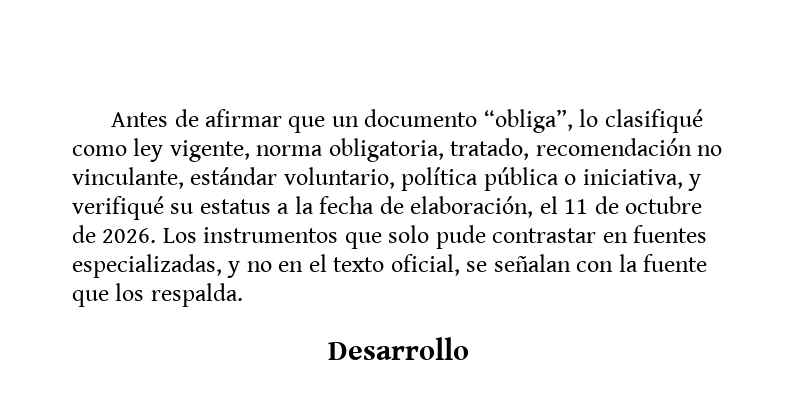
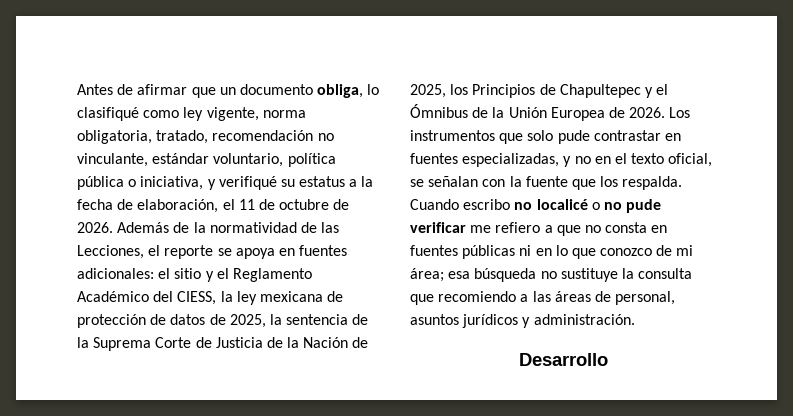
- Antes de afirmar que un documento “obliga”, lo clasifiqué como ley vigente, norma obligatoria, tratado, recomendación no vinculante, estándar voluntario, política pública o iniciativa, y verifiqué su estatus a la fecha de elaboración, el 11 de octubre de 2026.
+ Antes de afirmar que un documento obliga, lo clasifiqué como ley vigente, norma obligatoria, tratado, recomendación no vinculante, estándar voluntario, política pública o iniciativa, y verifiqué su estatus a la fecha de elaboración, el 11 de octubre de 2026.
+ Además de la normatividad de las Lecciones, el reporte se apoya en fuentes adicionales: el sitio y el Reglamento Académico del CIESS, la ley mexicana de protección de datos de 2025, la sentencia de la Suprema Corte de Justicia de la Nación de 2025, los Principios de Chapultepec y el Ómnibus de la Unión Europea de 2026.
+ Cuando escribo no localicé o no pude verificar me refiero a que no consta en fuentes públicas ni en lo que conozco de mi área; esa búsqueda no sustituye la consulta que recomiendo a las áreas de personal, asuntos jurídicos y administración.

